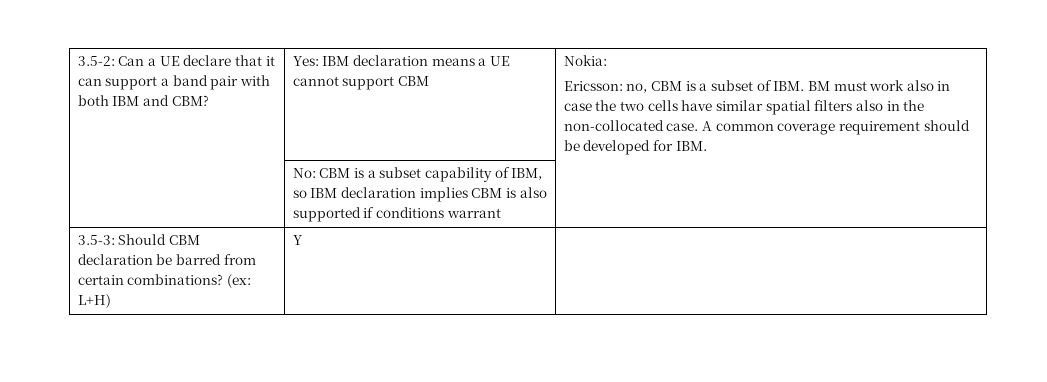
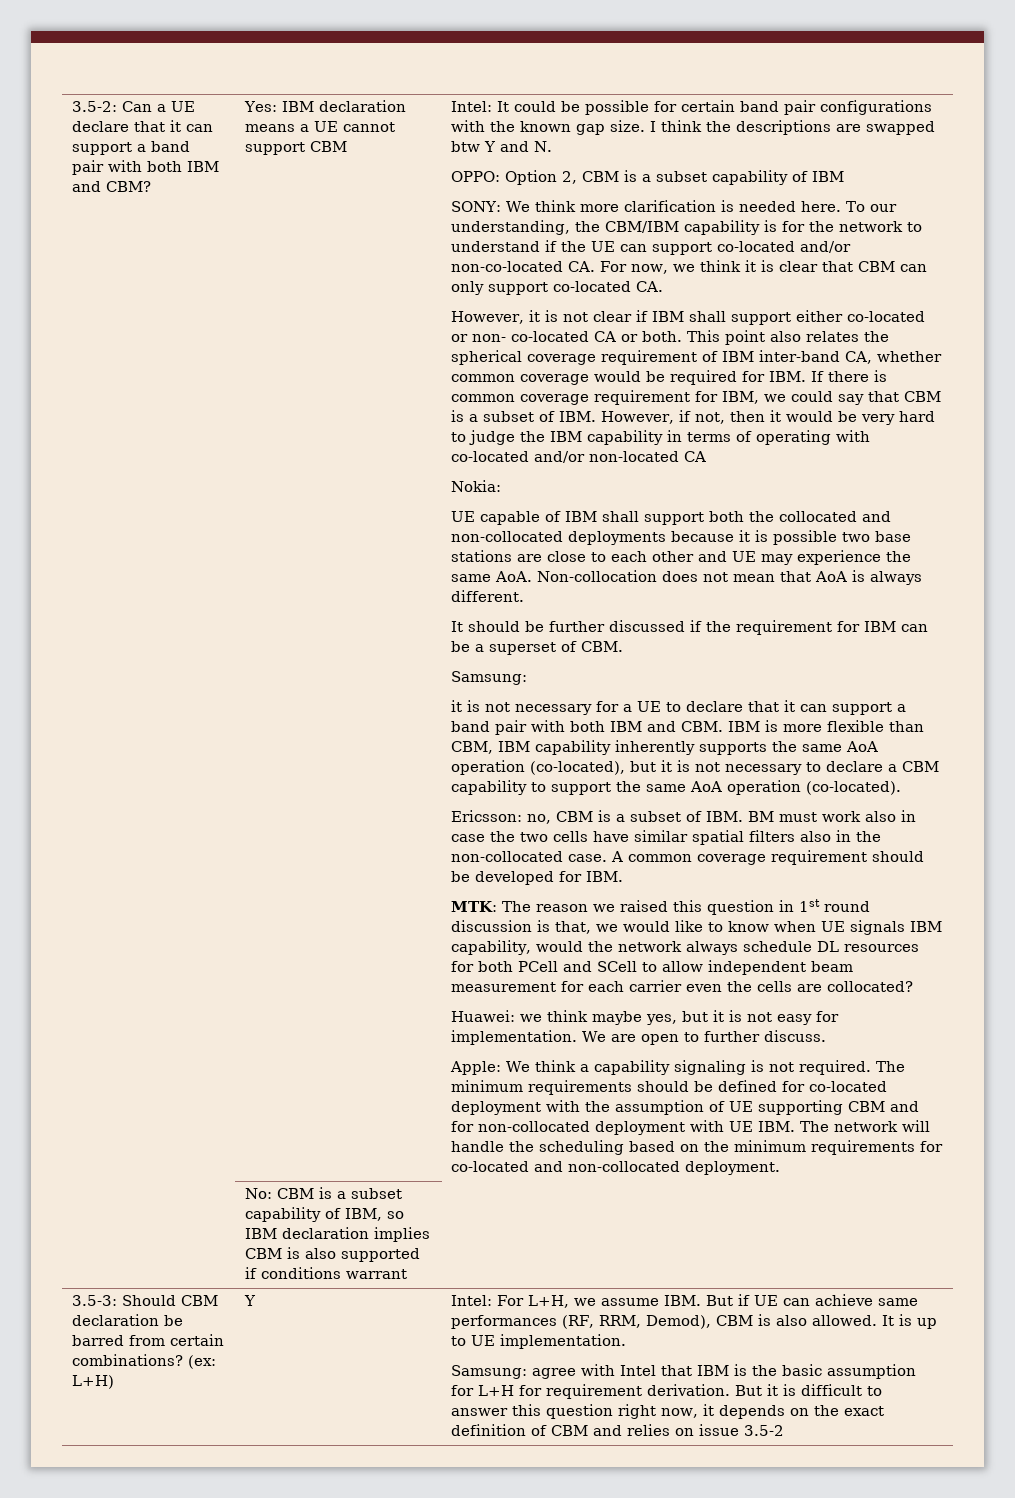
+ Intel: It could be possible for certain band pair configurations with the known gap size. I think the descriptions are swapped btw Y and N.
+ OPPO: Option 2, CBM is a subset capability of IBM
+ SONY: We think more clarification is needed here. To our understanding, the CBM/IBM capability is for the network to understand if the UE can support co-located and/or non-co-located CA. For now, we think it is clear that CBM can only support co-located CA.
+ However, it is not clear if IBM shall support either co-located or non- co-located CA or both. This point also relates the spherical coverage requirement of IBM inter-band CA, whether common coverage would be required for IBM. If there is common coverage requirement for IBM, we could say that CBM is a subset of IBM. However, if not, then it would be very hard to judge the IBM capability in terms of operating with co-located and/or non-located CA
  Nokia:
+ UE capable of IBM shall support both the collocated and non-collocated deployments because it is possible two base stations are close to each other and UE may experience the same AoA. Non-collocation does not mean that AoA is always different.
+ It should be further discussed if the requirement for IBM can be a superset of CBM.
+ Samsung:
+ it is not necessary for a UE to declare that it can support a band pair with both IBM and CBM. IBM is more flexible than CBM, IBM capability inherently supports the same AoA operation (co-located), but it is not necessary to declare a CBM capability to support the same AoA operation (co-located).
+ MTK: The reason we raised this question in 1st round discussion is that, we would like to know when UE signals IBM capability, would the network always schedule DL resources for both PCell and SCell to allow independent beam measurement for each carrier even the cells are collocated?
+ Huawei: we think maybe yes, but it is not easy for implementation. We are open to further discuss.
+ Apple: We think a capability signaling is not required. The minimum requirements should be defined for co-located deployment with the assumption of UE supporting CBM and for non-collocated deployment with UE IBM. The network will handle the scheduling based on the minimum requirements for co-located and non-collocated deployment.
+ Intel: For L+H, we assume IBM. But if UE can achieve same performances (RF, RRM, Demod), CBM is also allowed. It is up to UE implementation.
+ Samsung: agree with Intel that IBM is the basic assumption for L+H for requirement derivation. But it is difficult to answer this question right now, it depends on the exact definition of CBM and relies on issue 3.5-2

